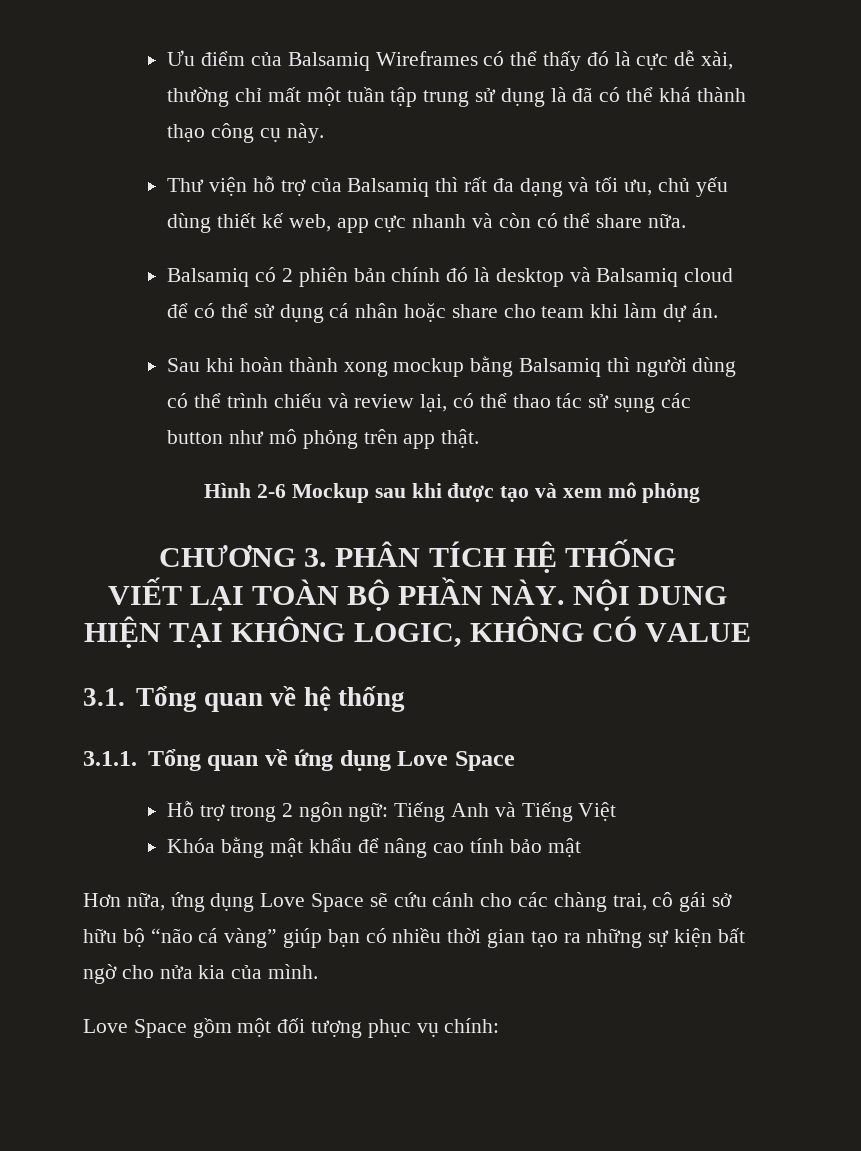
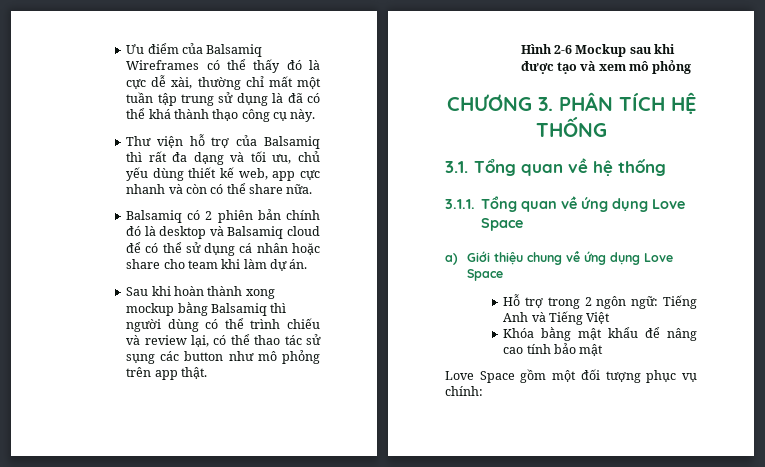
- VIẾT LẠI TOÀN BỘ PHẦN NÀY. NỘI DUNG HIỆN TẠI KHÔNG LOGIC, KHÔNG CÓ VALUE
+ a) Giới thiệu chung về ứng dụng Love Space
- Hơn nữa, ứng dụng Love Space sẽ cứu cánh cho các chàng trai, cô gái sở hữu bộ “não cá vàng” giúp bạn có nhiều thời gian tạo ra những sự kiện bất ngờ cho nửa kia của mình.

